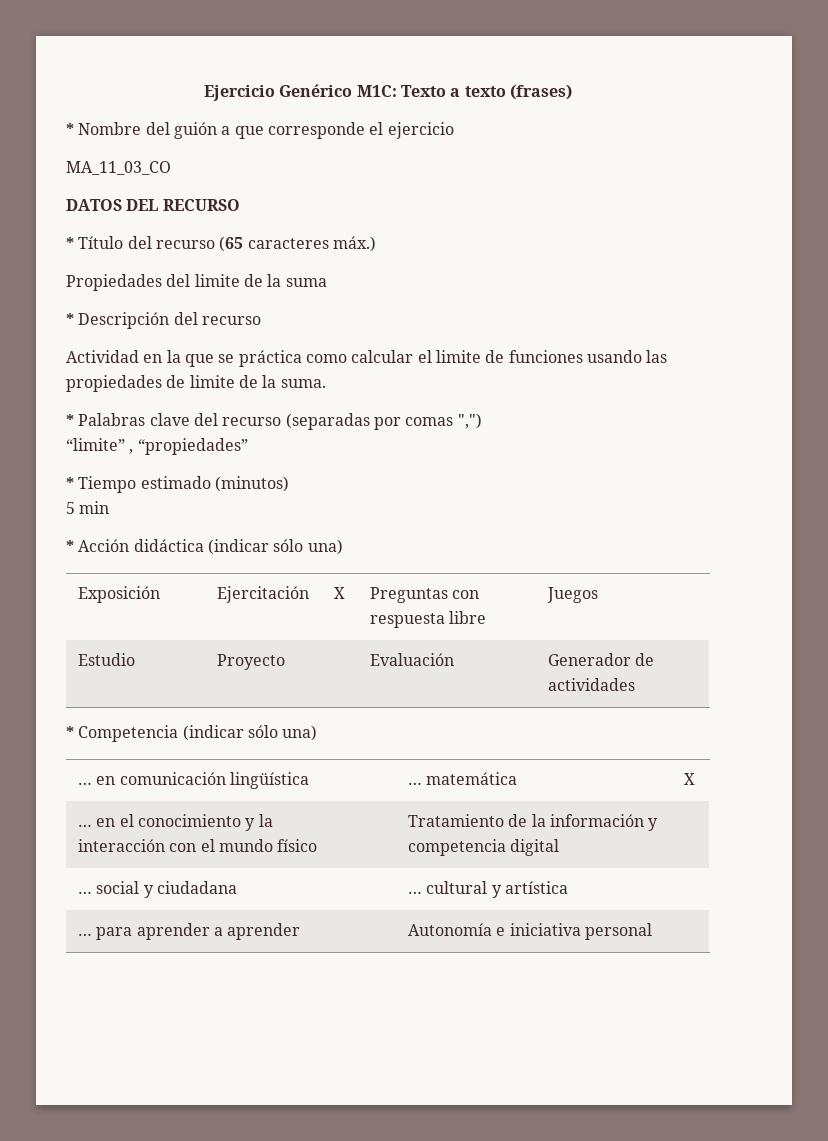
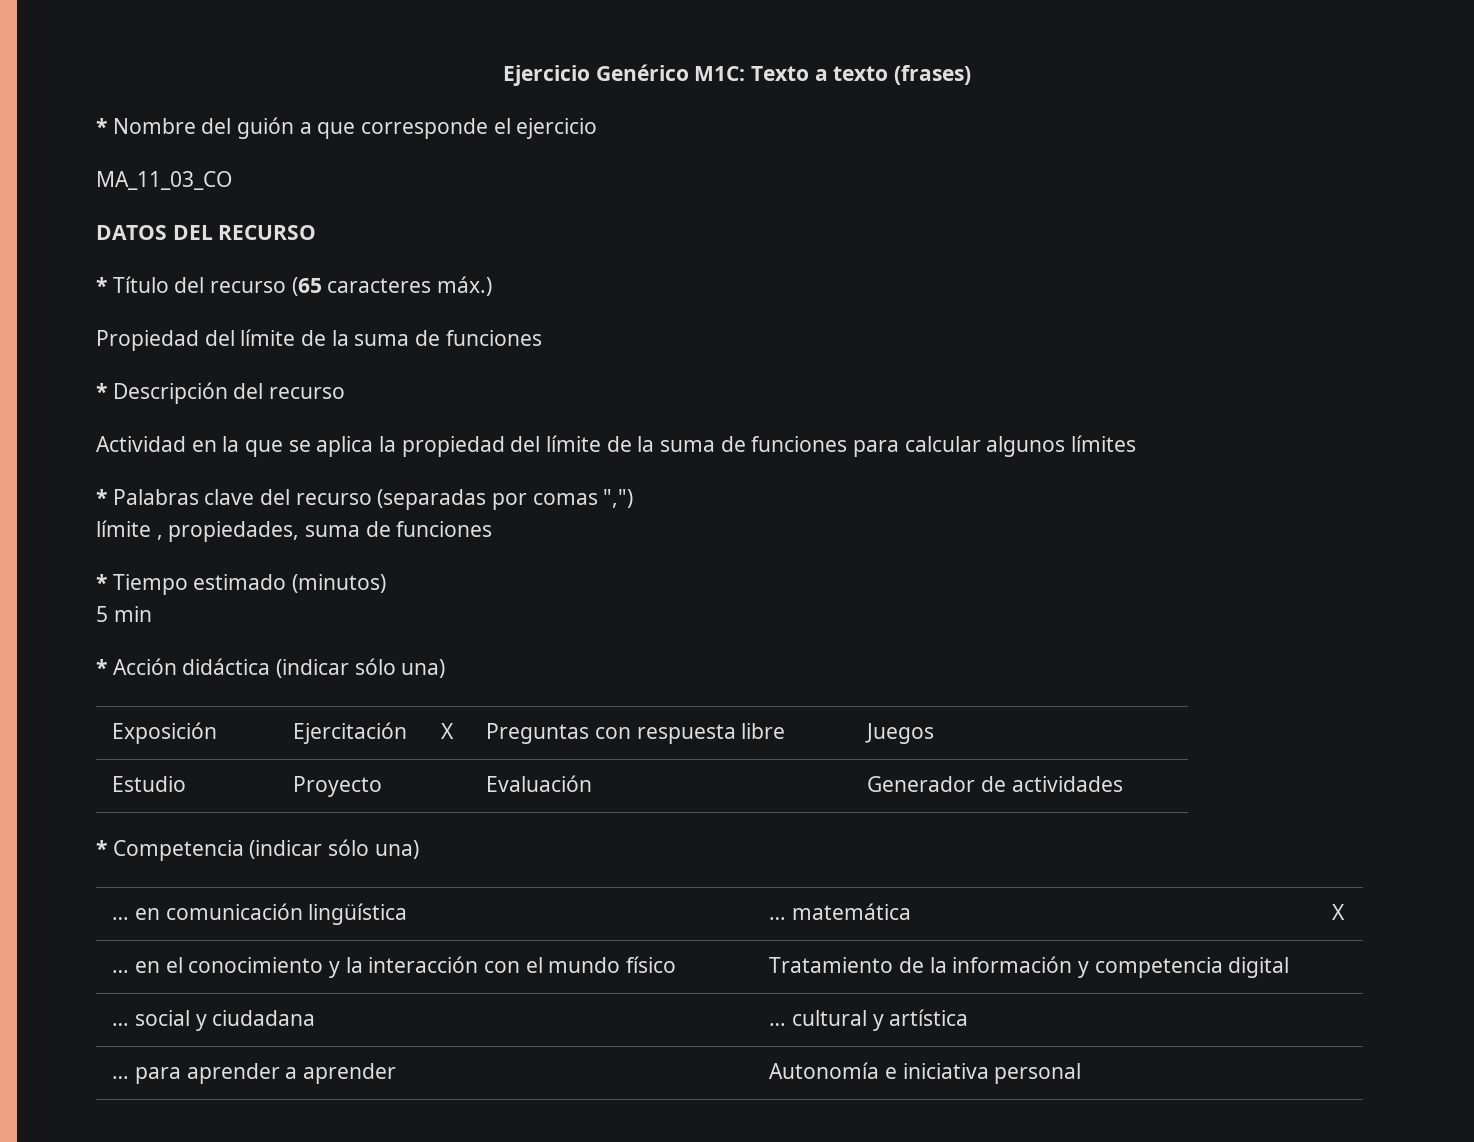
- Propiedades del limite de la suma
+ Propiedad del límite de la suma de funciones
- Actividad en la que se práctica como calcular el limite de funciones usando las propiedades de limite de la suma.
+ Actividad en la que se aplica la propiedad del límite de la suma de funciones para calcular algunos límites
- “limite” , “propiedades”
+ límite , propiedades, suma de funciones

